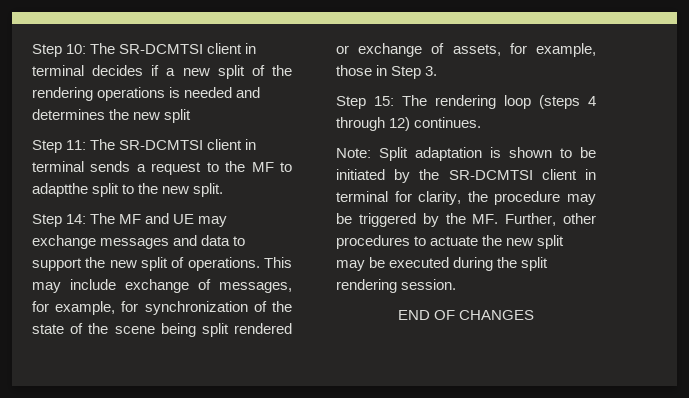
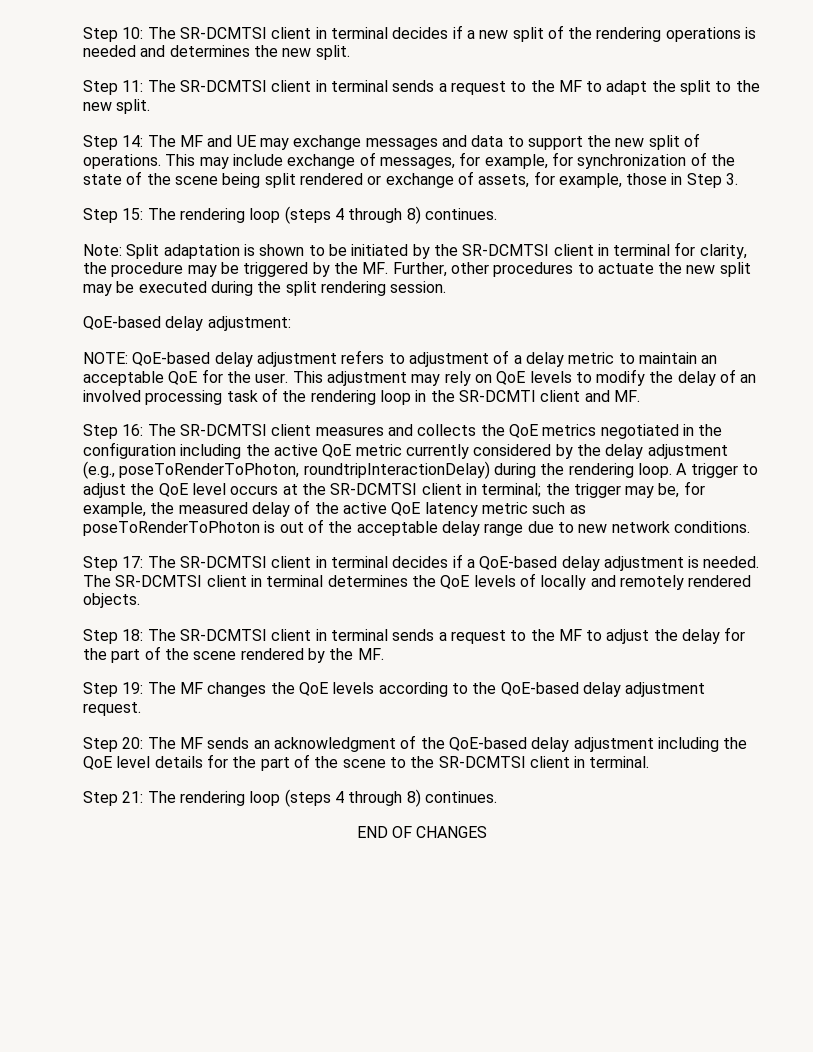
- Step 10: The SR-DCMTSI client in terminal decides if a new split of the rendering operations is needed and determines the new split
+ Step 10: The SR-DCMTSI client in terminal decides if a new split of the rendering operations is needed and determines the new split.
- Step 11: The SR-DCMTSI client in terminal sends a request to the MF to adaptthe split to the new split.
+ Step 11: The SR-DCMTSI client in terminal sends a request to the MF to adapt the split to the new split.
- Step 15: The rendering loop (steps 4 through 12) continues.
+ Step 15: The rendering loop (steps 4 through 8) continues.
+ QoE-based delay adjustment:
+ NOTE: QoE-based delay adjustment refers to adjustment of a delay metric to maintain an acceptable QoE for the user. This adjustment may rely on QoE levels to modify the delay of an involved processing task of the rendering loop in the SR-DCMTI client and MF.
+ Step 16: The SR-DCMTSI client measures and collects the QoE metrics negotiated in the configuration including the active QoE metric currently considered by the delay adjustment (e.g., poseToRenderToPhoton, roundtripInteractionDelay) during the rendering loop. A trigger to adjust the QoE level occurs at the SR-DCMTSI client in terminal; the trigger may be, for example, the measured delay of the active QoE latency metric such as poseToRenderToPhoton is out of the acceptable delay range due to new network conditions.
+ Step 17: The SR-DCMTSI client in terminal decides if a QoE-based delay adjustment is needed. The SR-DCMTSI client in terminal determines the QoE levels of locally and remotely rendered objects.
+ Step 18: The SR-DCMTSI client in terminal sends a request to the MF to adjust the delay for the part of the scene rendered by the MF.
+ Step 19: The MF changes the QoE levels according to the QoE-based delay adjustment request.
+ Step 20: The MF sends an acknowledgment of the QoE-based delay adjustment including the QoE level details for the part of the scene to the SR-DCMTSI client in terminal.
+ Step 21: The rendering loop (steps 4 through 8) continues.

